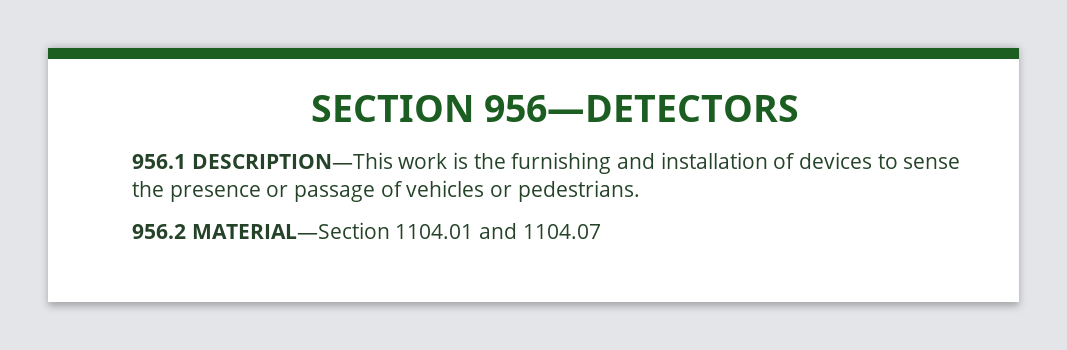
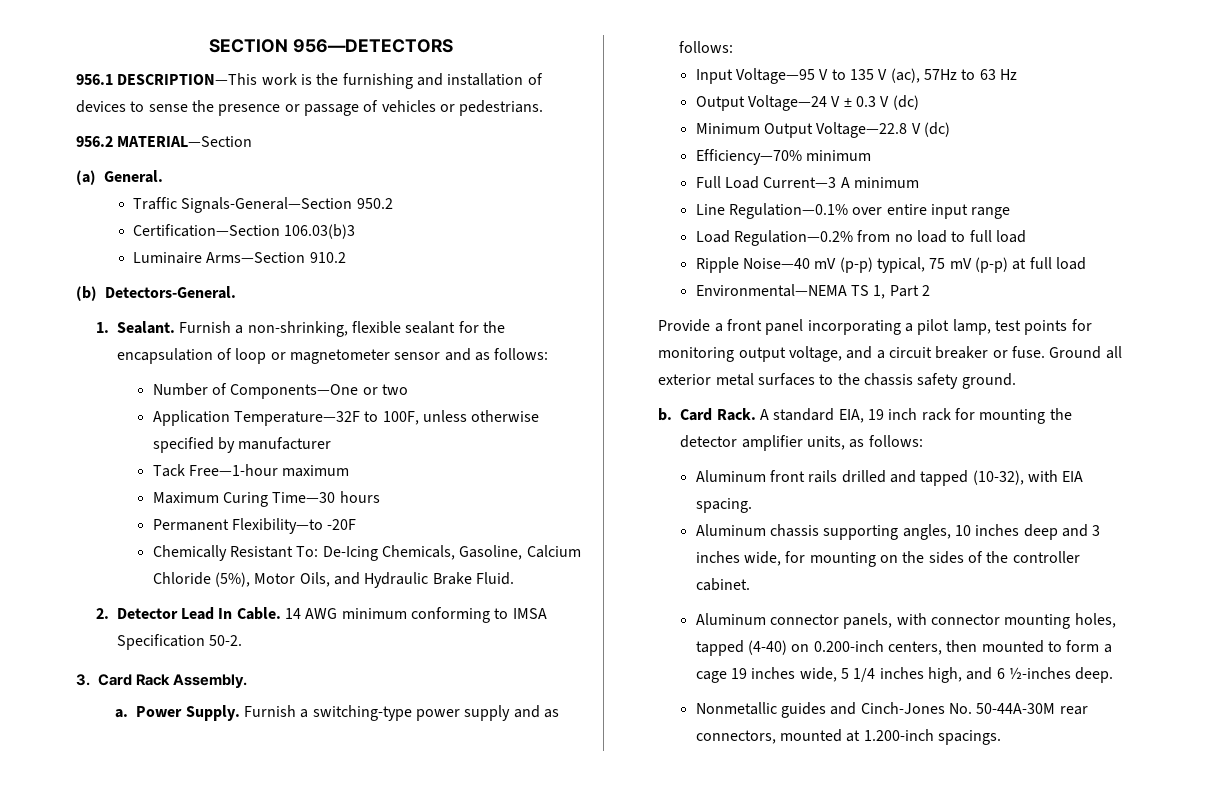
- 956.2 MATERIAL—Section 1104.01 and 1104.07
+ 956.2 MATERIAL—Section
+ (a) General.
+ Traffic Signals-General—Section 950.2
+ Certification—Section 106.03(b)3
+ Luminaire Arms—Section 910.2
+ (b) Detectors-General.
+ 1. Sealant. Furnish a non-shrinking, flexible sealant for the encapsulation of loop or magnetometer sensor and as follows:
+ Number of Components—One or two
+ Application Temperature—32F to 100F, unless otherwise specified by manufacturer
+ Tack Free—1-hour maximum
+ Maximum Curing Time—30 hours
+ Permanent Flexibility—to -20F
+ Chemically Resistant To: De-Icing Chemicals, Gasoline, Calcium Chloride (5%), Motor Oils, and Hydraulic Brake Fluid.
+ 2. Detector Lead In Cable. 14 AWG minimum conforming to IMSA Specification 50-2.
+ 3. Card Rack Assembly.
+ a. Power Supply. Furnish a switching-type power supply and as follows:
+ Input Voltage—95 V to 135 V (ac), 57Hz to 63 Hz
+ Output Voltage—24 V ± 0.3 V (dc)
+ Minimum Output Voltage—22.8 V (dc)
+ Efficiency—70% minimum
+ Full Load Current—3 A minimum
+ Line Regulation—0.1% over entire input range
+ Load Regulation—0.2% from no load to full load
+ Ripple Noise—40 mV (p-p) typical, 75 mV (p-p) at full load
+ Environmental—NEMA TS 1, Part 2
+ Provide a front panel incorporating a pilot lamp, test points for monitoring output voltage, and a circuit breaker or fuse. Ground all exterior metal surfaces to the chassis safety ground.
+ b. Card Rack. A standard EIA, 19 inch rack for mounting the detector amplifier units, as follows:
+ Aluminum front rails drilled and tapped (10-32), with EIA spacing.
+ Aluminum chassis supporting angles, 10 inches deep and 3 inches wide, for mounting on the sides of the controller cabinet.
+ Aluminum connector panels, with connector mounting holes, tapped (4-40) on 0.200-inch centers, then mounted to form a cage 19 inches wide, 5 1/4 inches high, and 6 ½-inches deep.
+ Nonmetallic guides and Cinch-Jones No. 50-44A-30M rear connectors, mounted at 1.200-inch spacings.

